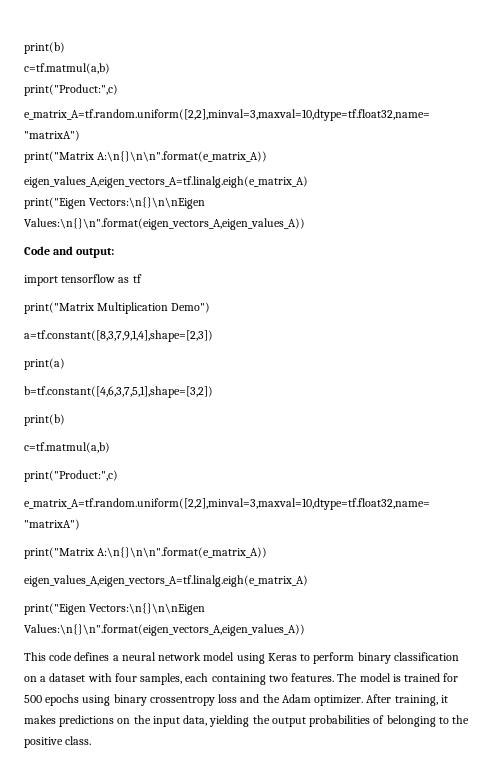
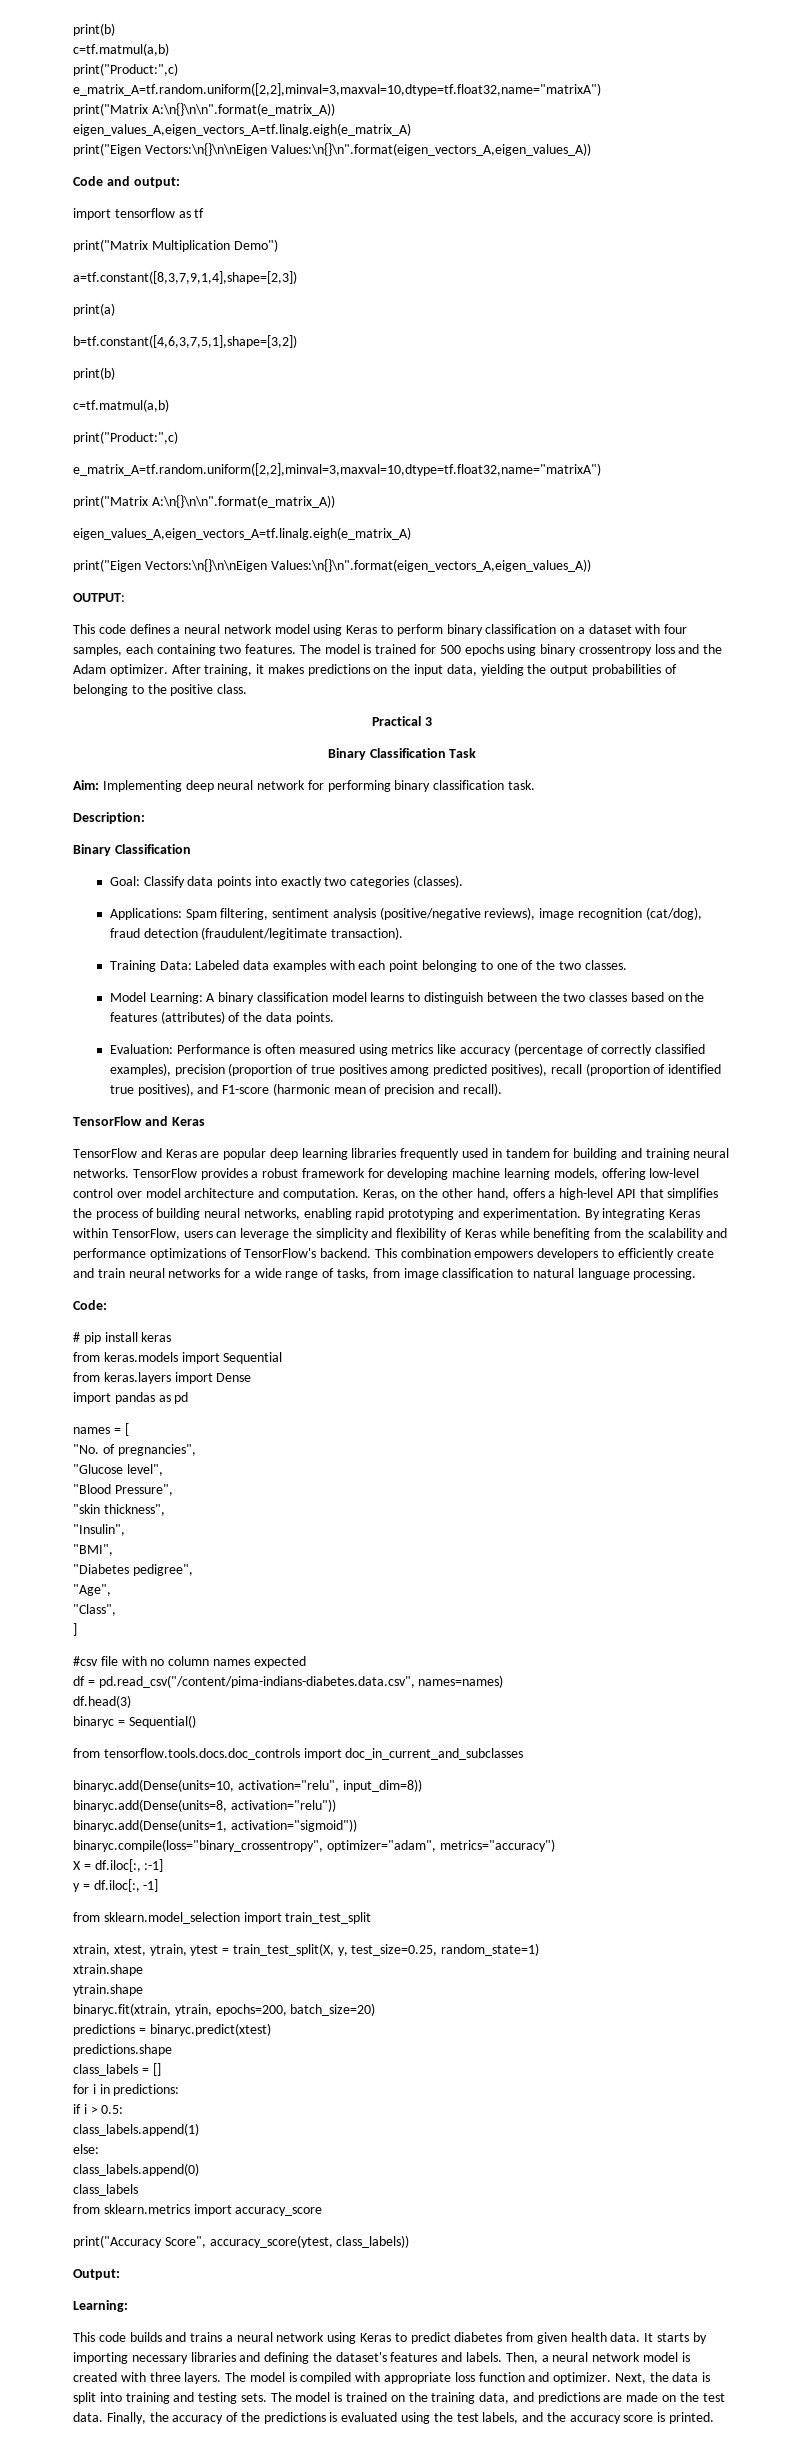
+ OUTPUT:
+ Practical 3
+ Binary Classification Task
+ Aim: Implementing deep neural network for performing binary classification task.
+ Description:
+ Binary Classification
+ Goal: Classify data points into exactly two categories (classes).
+ Applications: Spam filtering, sentiment analysis (positive/negative reviews), image recognition (cat/dog), fraud detection (fraudulent/legitimate transaction).
+ Training Data: Labeled data examples with each point belonging to one of the two classes.
+ Model Learning: A binary classification model learns to distinguish between the two classes based on the features (attributes) of the data points.
+ Evaluation: Performance is often measured using metrics like accuracy (percentage of correctly classified examples), precision (proportion of true positives among predicted positives), recall (proportion of identified true positives), and F1-score (harmonic mean of precision and recall).
+ TensorFlow and Keras
+ TensorFlow and Keras are popular deep learning libraries frequently used in tandem for building and training neural networks. TensorFlow provides a robust framework for developing machine learning models, offering low-level control over model architecture and computation. Keras, on the other hand, offers a high-level API that simplifies the process of building neural networks, enabling rapid prototyping and experimentation. By integrating Keras within TensorFlow, users can leverage the simplicity and flexibility of Keras while benefiting from the scalability and performance optimizations of TensorFlow's backend. This combination empowers developers to efficiently create and train neural networks for a wide range of tasks, from image classification to natural language processing.
+ Code:
+ # pip install keras
+ from keras.models import Sequential
+ from keras.layers import Dense
+ import pandas as pd
+ names = [
+ "No. of pregnancies",
+ "Glucose level",
+ "Blood Pressure",
+ "skin thickness",
+ "Insulin",
+ "BMI",
+ "Diabetes pedigree",
+ "Age",
+ "Class",
+ ]
+ #csv file with no column names expected
+ df = pd.read_csv("/content/pima-indians-diabetes.data.csv", names=names)
+ df.head(3)
+ binaryc = Sequential()
+ from tensorflow.tools.docs.doc_controls import doc_in_current_and_subclasses
+ binaryc.add(Dense(units=10, activation="relu", input_dim=8))
+ binaryc.add(Dense(units=8, activation="relu"))
+ binaryc.add(Dense(units=1, activation="sigmoid"))
+ binaryc.compile(loss="binary_crossentropy", optimizer="adam", metrics="accuracy")
+ X = df.iloc[:, :-1]
+ y = df.iloc[:, -1]
+ from sklearn.model_selection import train_test_split
+ xtrain, xtest, ytrain, ytest = train_test_split(X, y, test_size=0.25, random_state=1)
+ xtrain.shape
+ ytrain.shape
+ binaryc.fit(xtrain, ytrain, epochs=200, batch_size=20)
+ predictions = binaryc.predict(xtest)
+ predictions.shape
+ class_labels = []
+ for i in predictions:
+ if i > 0.5:
+ class_labels.append(1)
+ else:
+ class_labels.append(0)
+ class_labels
+ from sklearn.metrics import accuracy_score
+ print("Accuracy Score", accuracy_score(ytest, class_labels))
+ Output:
+ Learning:
+ This code builds and trains a neural network using Keras to predict diabetes from given health data. It starts by importing necessary libraries and defining the dataset's features and labels. Then, a neural network model is created with three layers. The model is compiled with appropriate loss function and optimizer. Next, the data is split into training and testing sets. The model is trained on the training data, and predictions are made on the test data. Finally, the accuracy of the predictions is evaluated using the test labels, and the accuracy score is printed.

